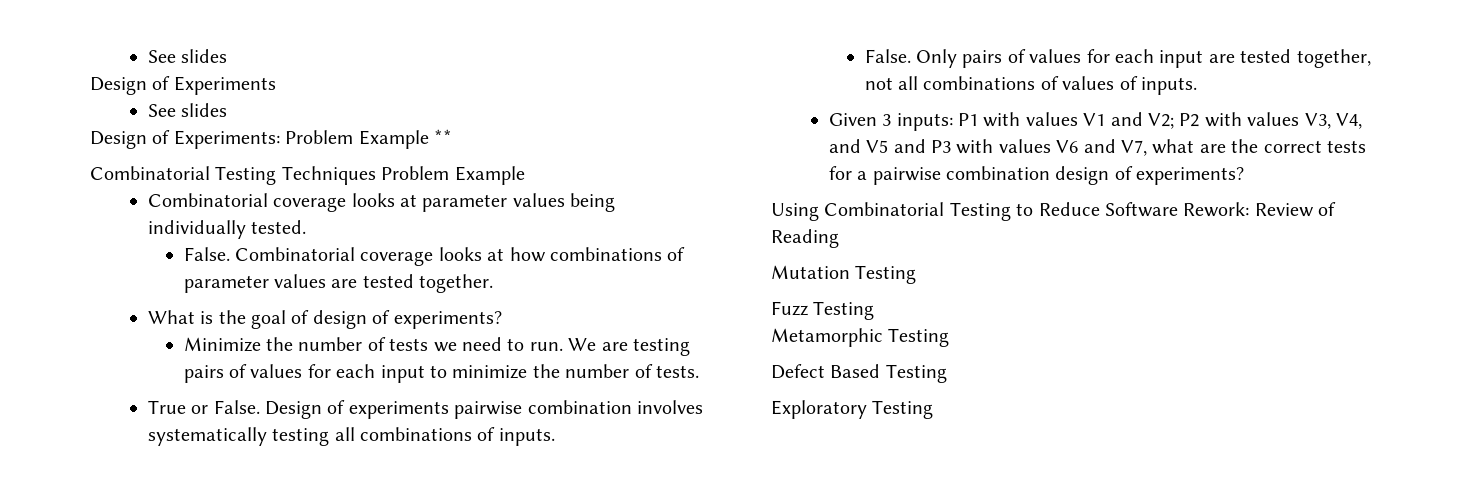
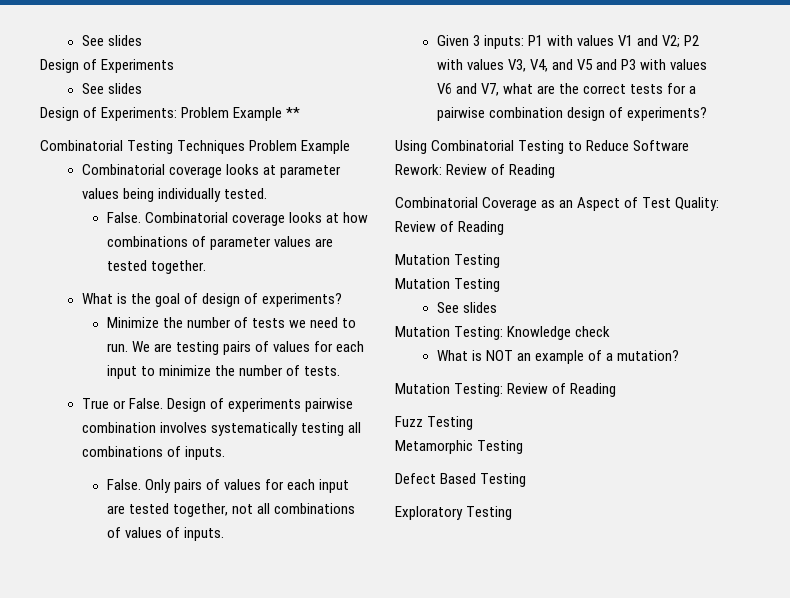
+ Combinatorial Coverage as an Aspect of Test Quality: Review of Reading
  Mutation Testing
+ Mutation Testing
+ See slides
+ Mutation Testing: Knowledge check
+ What is NOT an example of a mutation?
+ Mutation Testing: Review of Reading

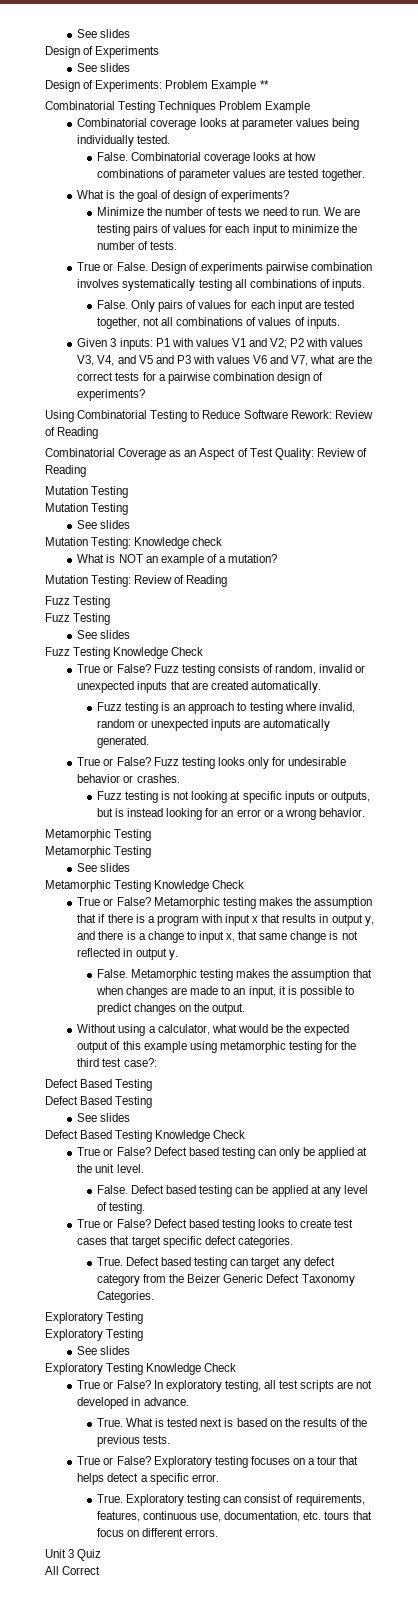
  Mutation Testing: Review of Reading
  Fuzz Testing
+ Fuzz Testing
+ See slides
+ Fuzz Testing Knowledge Check
+ True or False? Fuzz testing consists of random, invalid or unexpected inputs that are created automatically.
+ Fuzz testing is an approach to testing where invalid, random or unexpected inputs are automatically generated.
+ True or False? Fuzz testing looks only for undesirable behavior or crashes.
+ Fuzz testing is not looking at specific inputs or outputs, but is instead looking for an error or a wrong behavior.
  Metamorphic Testing
+ Metamorphic Testing
+ See slides
+ Metamorphic Testing Knowledge Check
+ True or False? Metamorphic testing makes the assumption that if there is a program with input x that results in output y, and there is a change to input x, that same change is not reflected in output y.
+ False. Metamorphic testing makes the assumption that when changes are made to an input, it is possible to predict changes on the output.
+ Without using a calculator, what would be the expected output of this example using metamorphic testing for the third test case?:
  Defect Based Testing
+ Defect Based Testing
+ See slides
+ Defect Based Testing Knowledge Check
+ True or False? Defect based testing can only be applied at the unit level.
+ False. Defect based testing can be applied at any level of testing.
+ True or False? Defect based testing looks to create test cases that target specific defect categories.
+ True. Defect based testing can target any defect category from the Beizer Generic Defect Taxonomy Categories.
  Exploratory Testing
+ Exploratory Testing
+ See slides
+ Exploratory Testing Knowledge Check
+ True or False? In exploratory testing, all test scripts are not developed in advance.
+ True. What is tested next is based on the results of the previous tests.
+ True or False? Exploratory testing focuses on a tour that helps detect a specific error.
+ True. Exploratory testing can consist of requirements, features, continuous use, documentation, etc. tours that focus on different errors.
+ Unit 3 Quiz
+ All Correct

